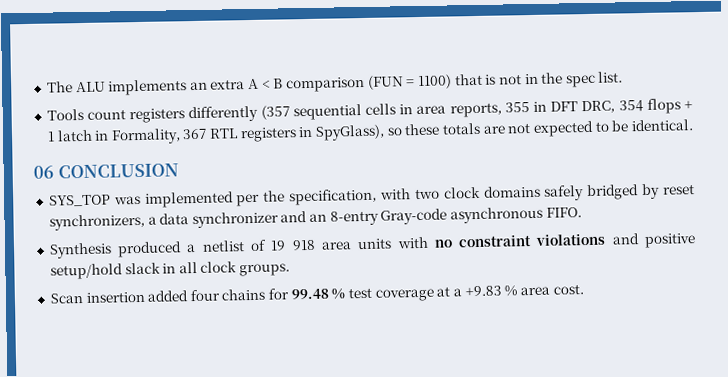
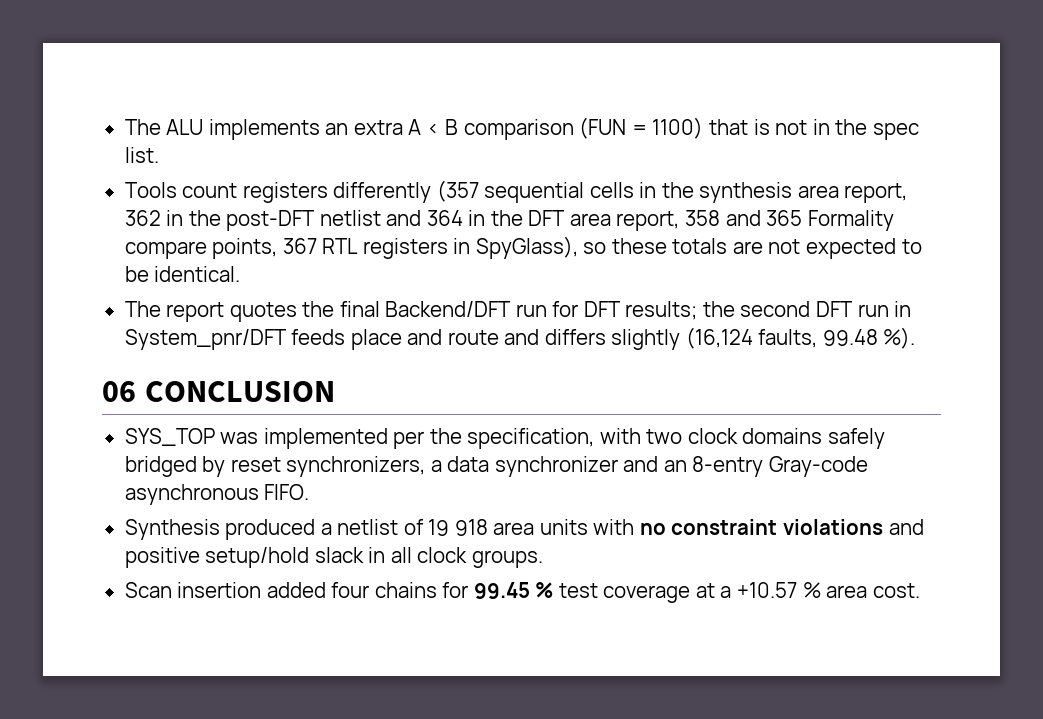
- Tools count registers differently (357 sequential cells in area reports, 355 in DFT DRC, 354 flops + 1 latch in Formality, 367 RTL registers in SpyGlass), so these totals are not expected to be identical.
+ Tools count registers differently (357 sequential cells in the synthesis area report, 362 in the post-DFT netlist and 364 in the DFT area report, 358 and 365 Formality compare points, 367 RTL registers in SpyGlass), so these totals are not expected to be identical.
+ The report quotes the final Backend/DFT run for DFT results; the second DFT run in System_pnr/DFT feeds place and route and differs slightly (16,124 faults, 99.48 %).
- Scan insertion added four chains for 99.48 % test coverage at a +9.83 % area cost.
+ Scan insertion added four chains for 99.45 % test coverage at a +10.57 % area cost.

